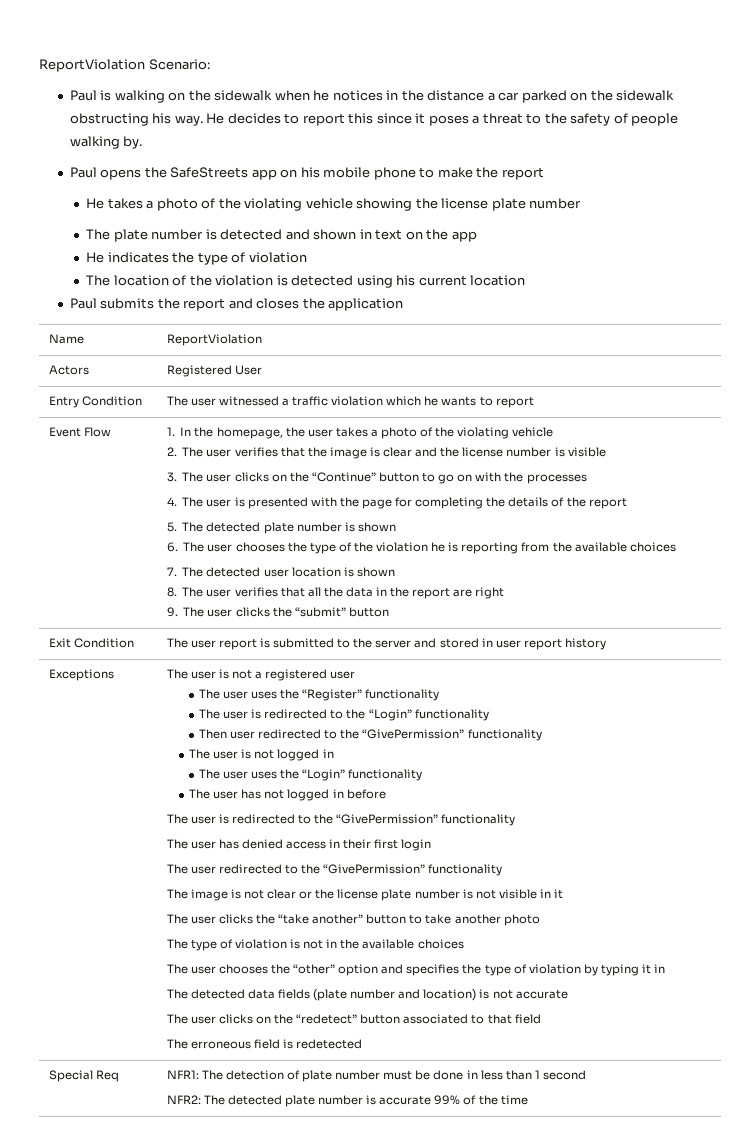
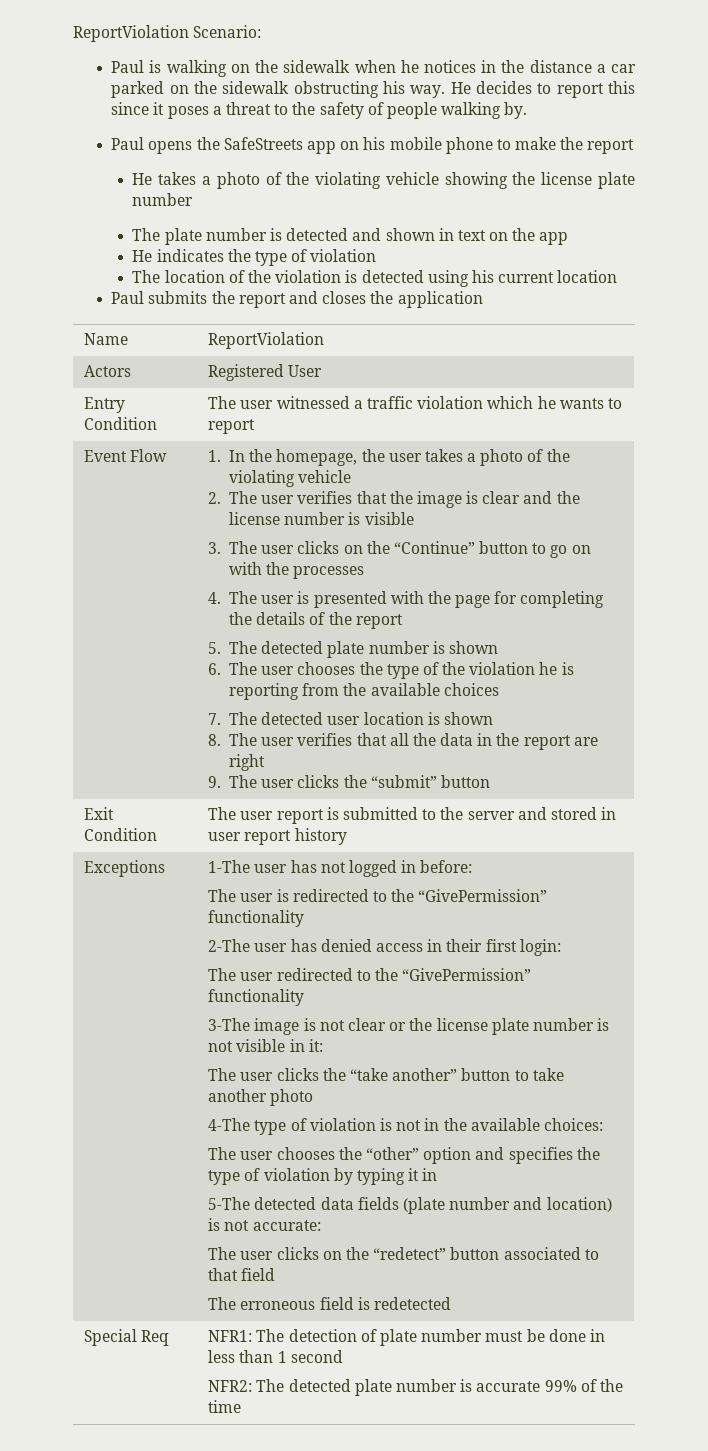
- The user is not a registered user
- The user uses the “Register” functionality
- The user is redirected to the “Login” functionality
- Then user redirected to the “GivePermission” functionality
- The user is not logged in
- The user uses the “Login” functionality
- The user has not logged in before
+ 1-The user has not logged in before:
- The user has denied access in their first login
+ 2-The user has denied access in their first login:
- The image is not clear or the license plate number is not visible in it
+ 3-The image is not clear or the license plate number is not visible in it:
- The type of violation is not in the available choices
+ 4-The type of violation is not in the available choices:
- The detected data fields (plate number and location) is not accurate
+ 5-The detected data fields (plate number and location) is not accurate:

